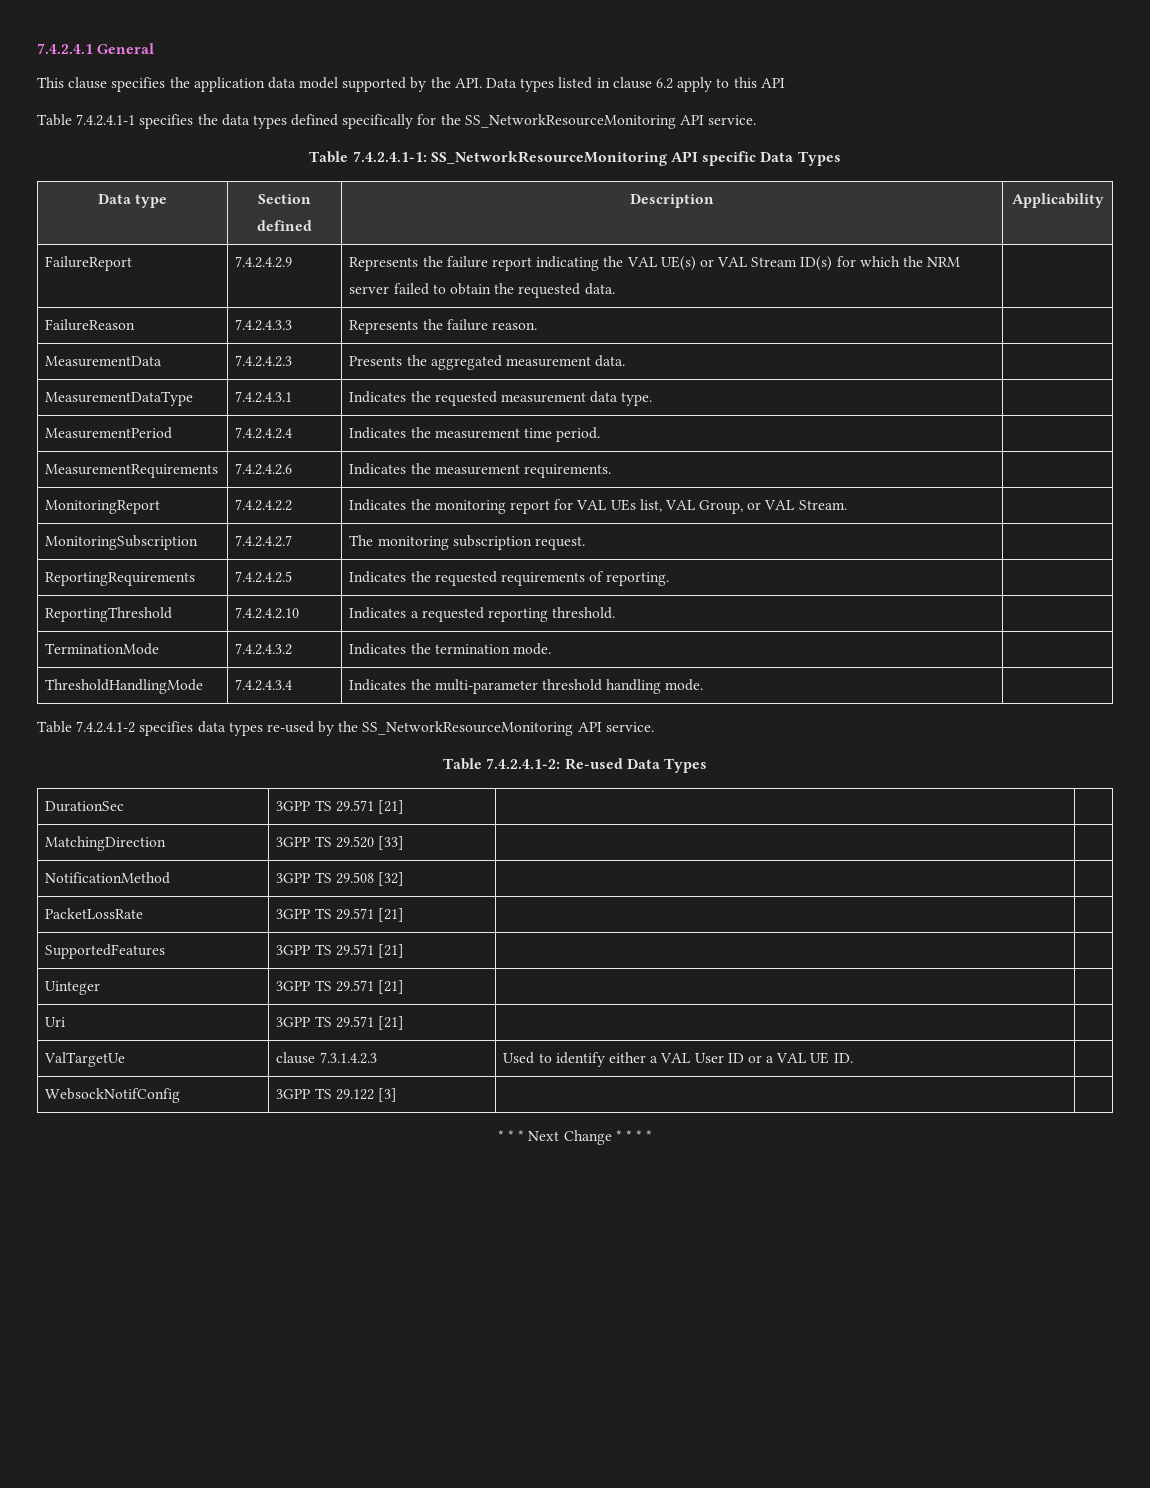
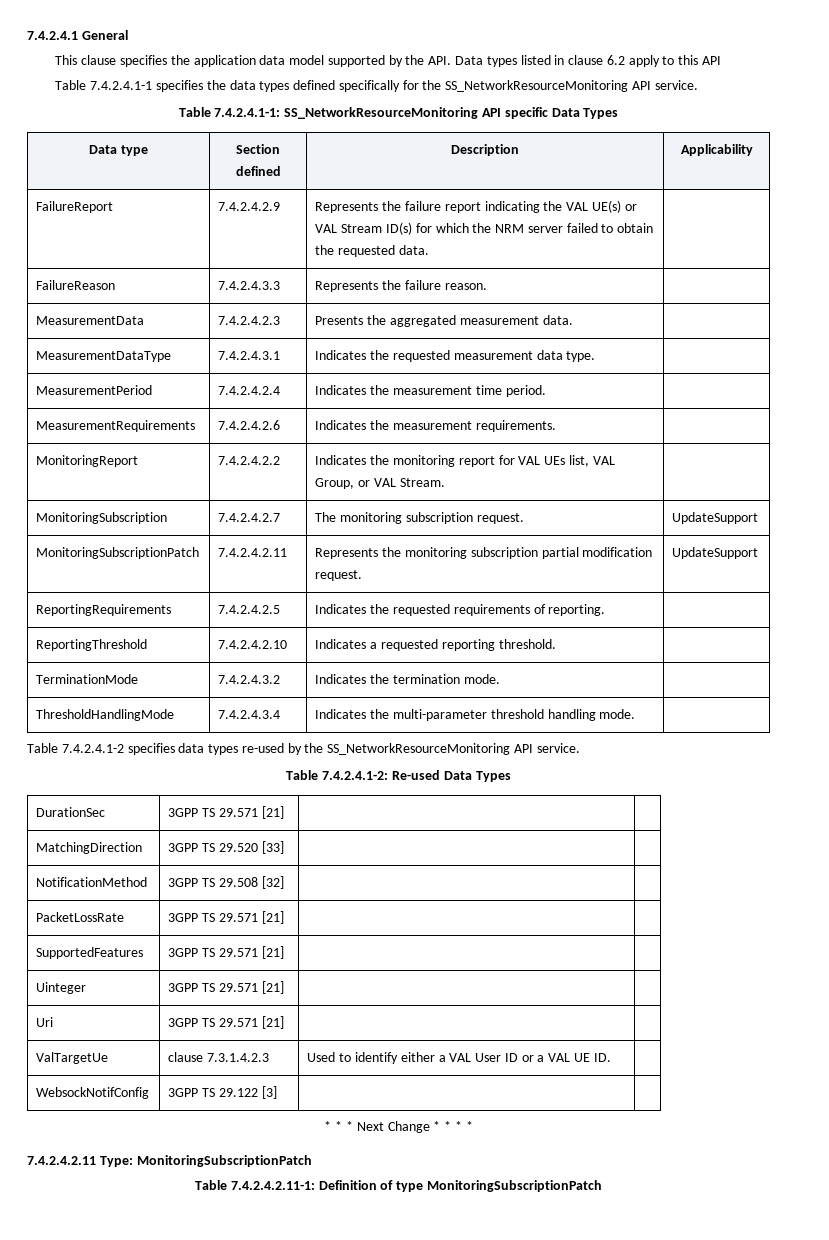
- MonitoringSubscription | 7.4.2.4.2.7 | The monitoring subscription request. |
+ MonitoringSubscription | 7.4.2.4.2.7 | The monitoring subscription request. | UpdateSupport
+ MonitoringSubscriptionPatch | 7.4.2.4.2.11 | Represents the monitoring subscription partial modification request. | UpdateSupport
+ 7.4.2.4.2.11 Type: MonitoringSubscriptionPatch
+ Table 7.4.2.4.2.11-1: Definition of type MonitoringSubscriptionPatch

